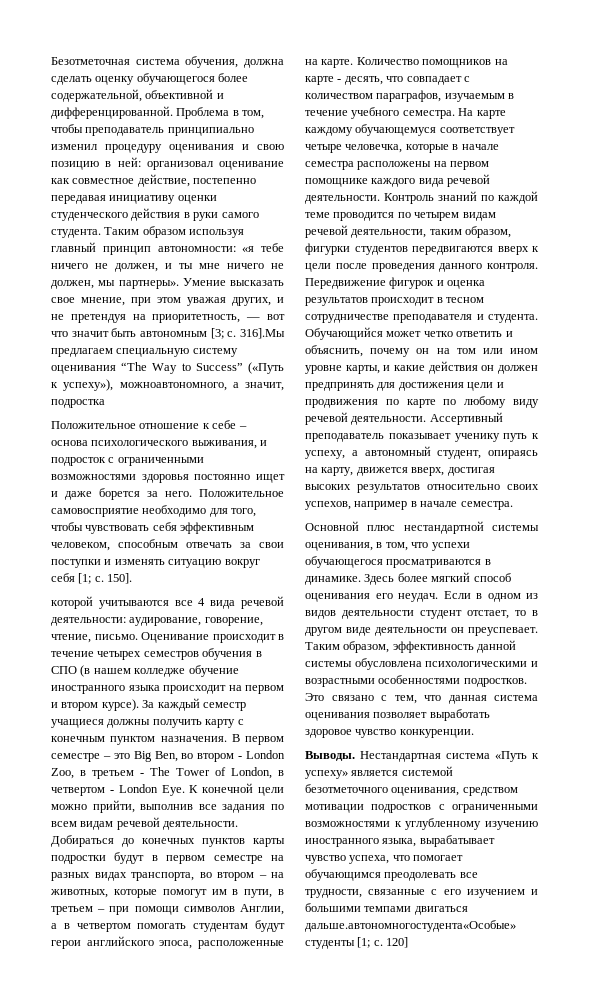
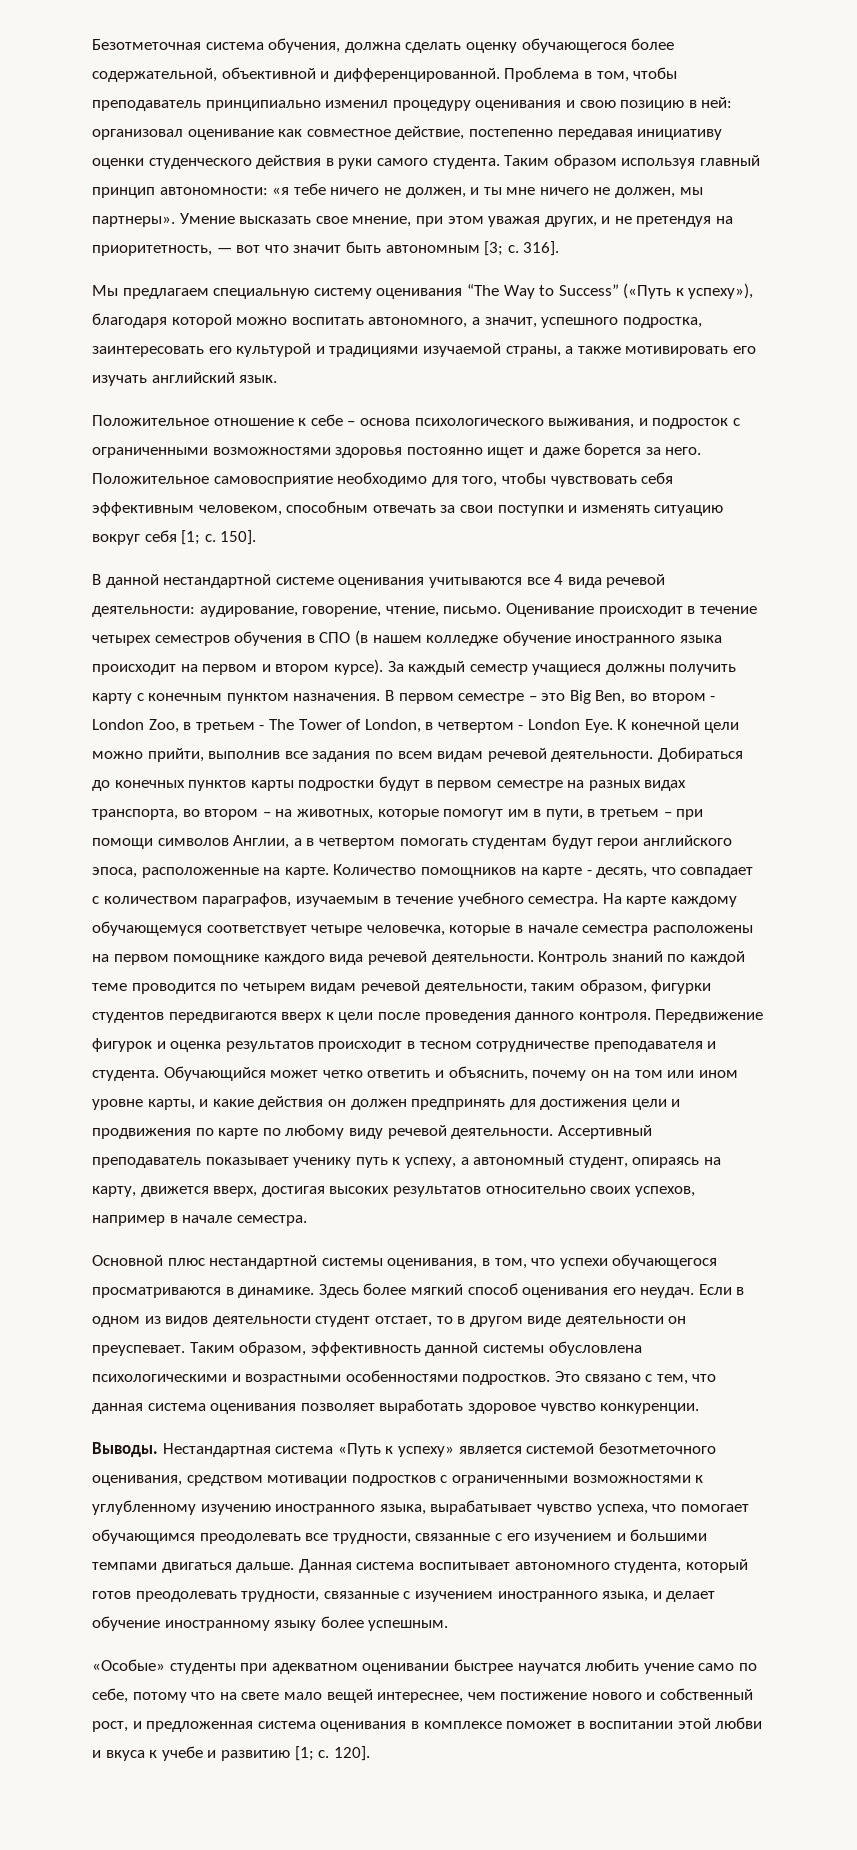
- 316].Мы предлагаем специальную систему оценивания “The Way to Success” («Путь к успеху»), можноавтономного, а значит, подростка
+ 316].
+ Мы предлагаем специальную систему оценивания “The Way to Success” («Путь к успеху»), благодаря которой можно воспитать автономного, а значит, успешного подростка, заинтересовать его культурой и традициями изучаемой страны, а также мотивировать его изучать английский язык.
- которой учитываются все 4 вида речевой деятельности: аудирование, говорение, чтение, письмо.
+ В данной нестандартной системе оценивания учитываются все 4 вида речевой деятельности: аудирование, говорение, чтение, письмо.
- Нестандартная система «Путь к успеху» является системой безотметочного оценивания, средством мотивации подростков с ограниченными возможностями к углубленному изучению иностранного языка, вырабатывает чувство успеха, что помогает обучающимся преодолевать все трудности, связанные с его изучением и большими темпами двигаться дальше.автономногостудента«Особые» студенты [1; с. 120]
+ Нестандартная система «Путь к успеху» является системой безотметочного оценивания, средством мотивации подростков с ограниченными возможностями к углубленному изучению иностранного языка, вырабатывает чувство успеха, что помогает обучающимся преодолевать все трудности, связанные с его изучением и большими темпами двигаться дальше. Данная система воспитывает автономного студента, который готов преодолевать трудности, связанные с изучением иностранного языка, и делает обучение иностранному языку более успешным.
+ «Особые» студенты при адекватном оценивании быстрее научатся любить учение само по себе, потому что на свете мало вещей интереснее, чем постижение нового и собственный рост, и предложенная система оценивания в комплексе поможет в воспитании этой любви и вкуса к учебе и развитию [1; с. 120].

